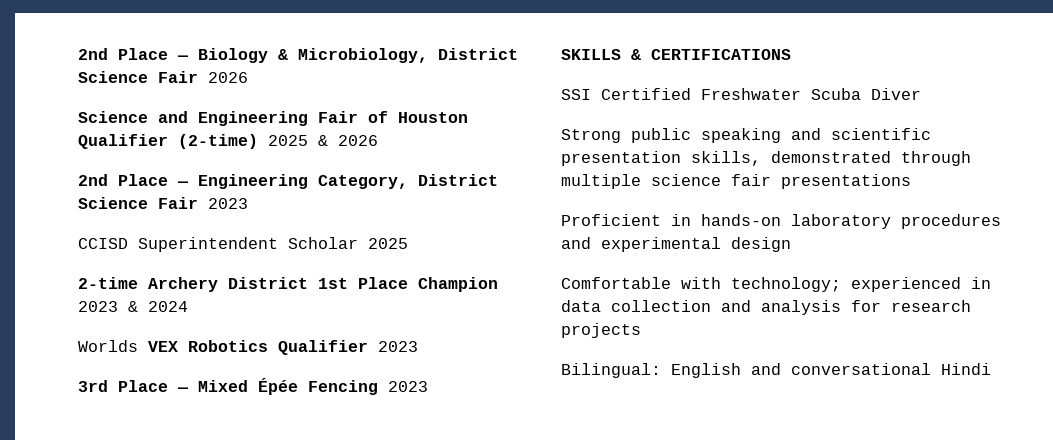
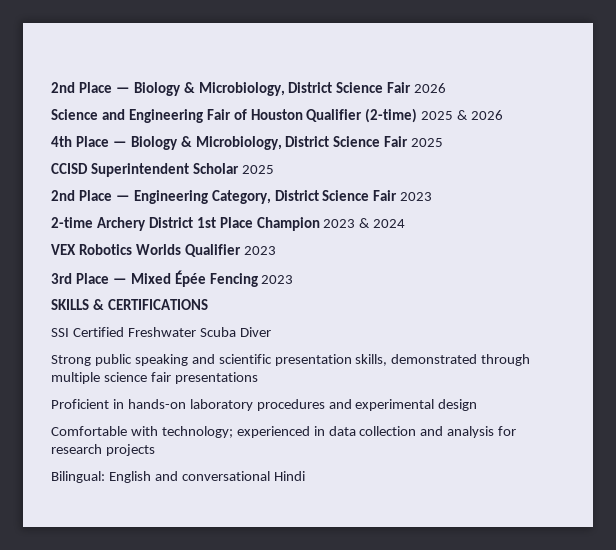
+ 4th Place — Biology & Microbiology, District Science Fair 2025
+ CCISD Superintendent Scholar 2025
- CCISD Superintendent Scholar 2025
- Worlds VEX Robotics Qualifier 2023
+ VEX Robotics Worlds Qualifier 2023

